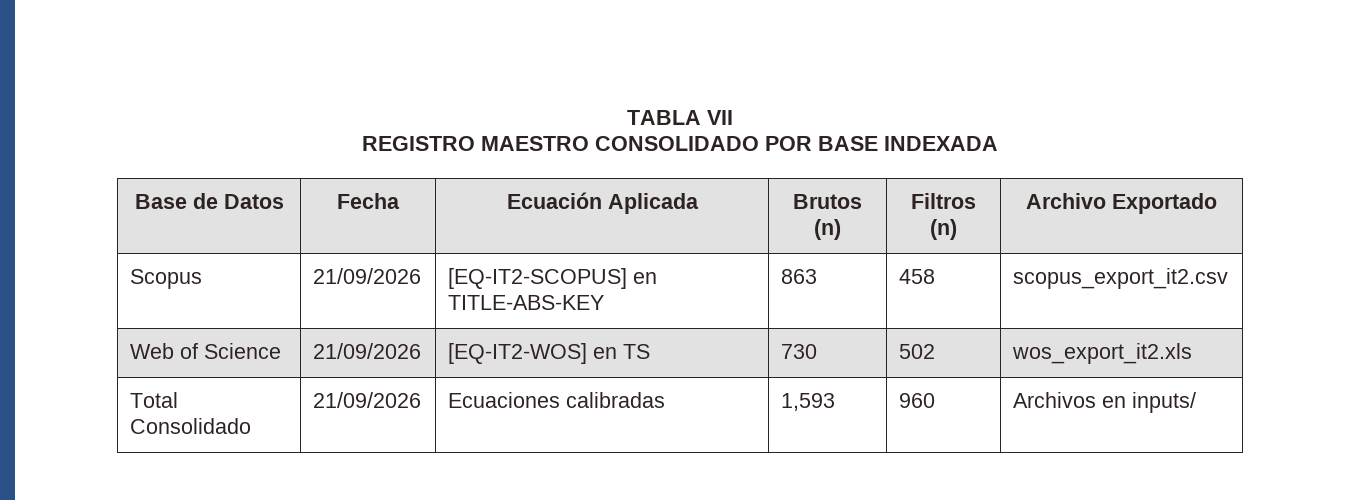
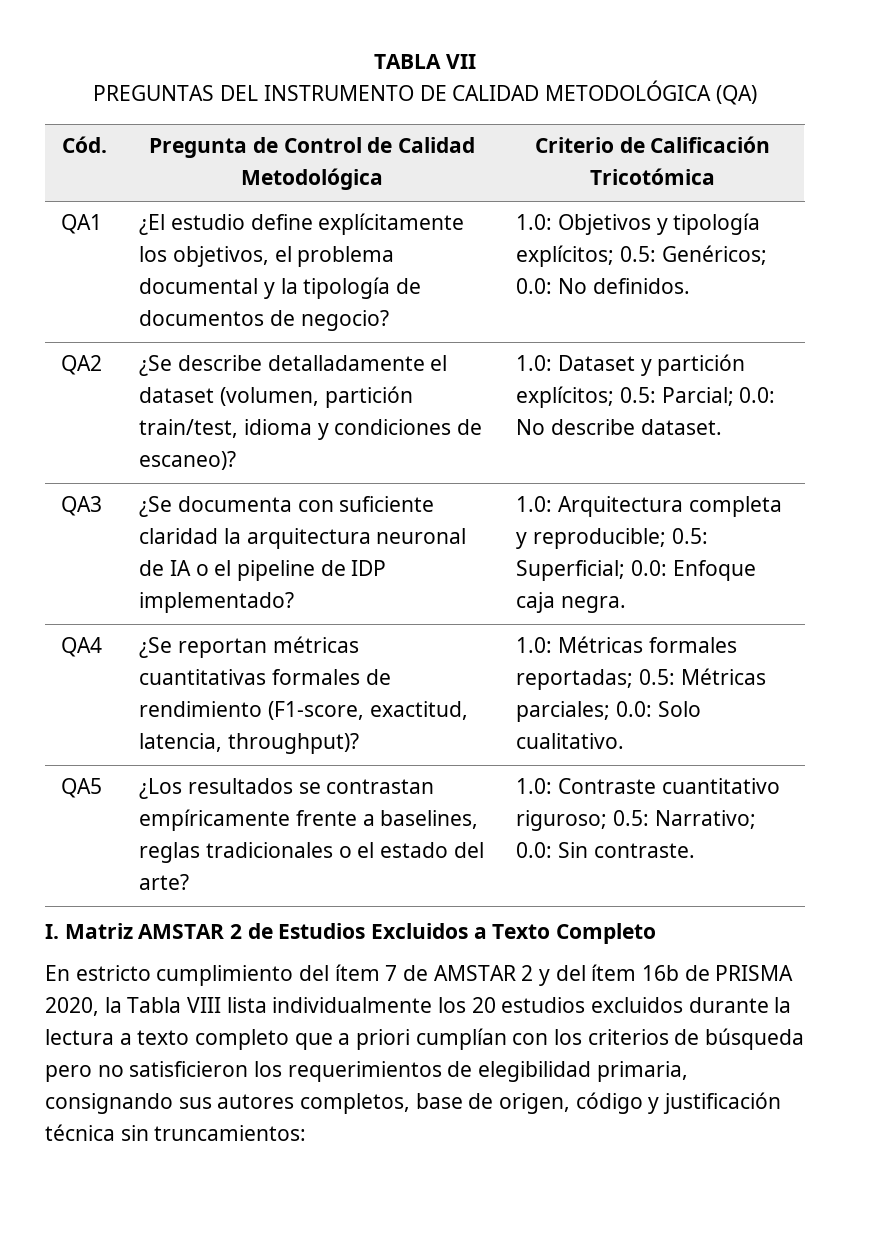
- REGISTRO MAESTRO CONSOLIDADO POR BASE INDEXADA
- Base de Datos | Fecha | Ecuación Aplicada | Brutos (n) | Filtros (n) | Archivo Exportado
- Scopus | 21/09/2026 | [EQ-IT2-SCOPUS] en TITLE-ABS-KEY | 863 | 458 | scopus_export_it2.csv
- Web of Science | 21/09/2026 | [EQ-IT2-WOS] en TS | 730 | 502 | wos_export_it2.xls
- Total Consolidado | 21/09/2026 | Ecuaciones calibradas | 1,593 | 960 | Archivos en inputs/
+ PREGUNTAS DEL INSTRUMENTO DE CALIDAD METODOLÓGICA (QA)
+ Cód. | Pregunta de Control de Calidad Metodológica | Criterio de Calificación Tricotómica
+ QA1 | ¿El estudio define explícitamente los objetivos, el problema documental y la tipología de documentos de negocio? | 1.0: Objetivos y tipología explícitos; 0.5: Genéricos; 0.0: No definidos.
+ QA2 | ¿Se describe detalladamente el dataset (volumen, partición train/test, idioma y condiciones de escaneo)? | 1.0: Dataset y partición explícitos; 0.5: Parcial; 0.0: No describe dataset.
+ QA3 | ¿Se documenta con suficiente claridad la arquitectura neuronal de IA o el pipeline de IDP implementado? | 1.0: Arquitectura completa y reproducible; 0.5: Superficial; 0.0: Enfoque caja negra.
+ QA4 | ¿Se reportan métricas cuantitativas formales de rendimiento (F1-score, exactitud, latencia, throughput)? | 1.0: Métricas formales reportadas; 0.5: Métricas parciales; 0.0: Solo cualitativo.
+ QA5 | ¿Los resultados se contrastan empíricamente frente a baselines, reglas tradicionales o el estado del arte? | 1.0: Contraste cuantitativo riguroso; 0.5: Narrativo; 0.0: Sin contraste.
+ I. Matriz AMSTAR 2 de Estudios Excluidos a Texto Completo
+ En estricto cumplimiento del ítem 7 de AMSTAR 2 y del ítem 16b de PRISMA 2020, la Tabla VIII lista individualmente los 20 estudios excluidos durante la lectura a texto completo que a priori cumplían con los criterios de búsqueda pero no satisficieron los requerimientos de elegibilidad primaria, consignando sus autores completos, base de origen, código y justificación técnica sin truncamientos:

